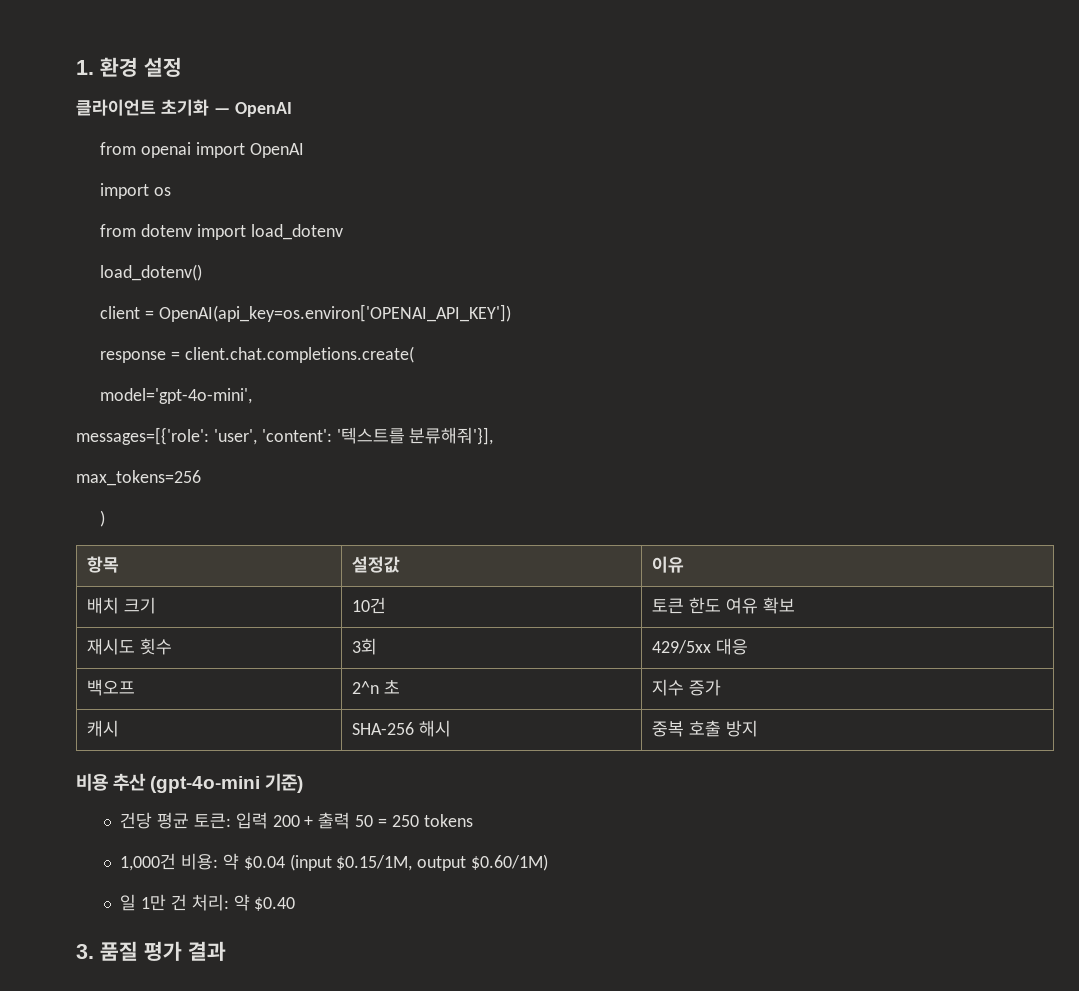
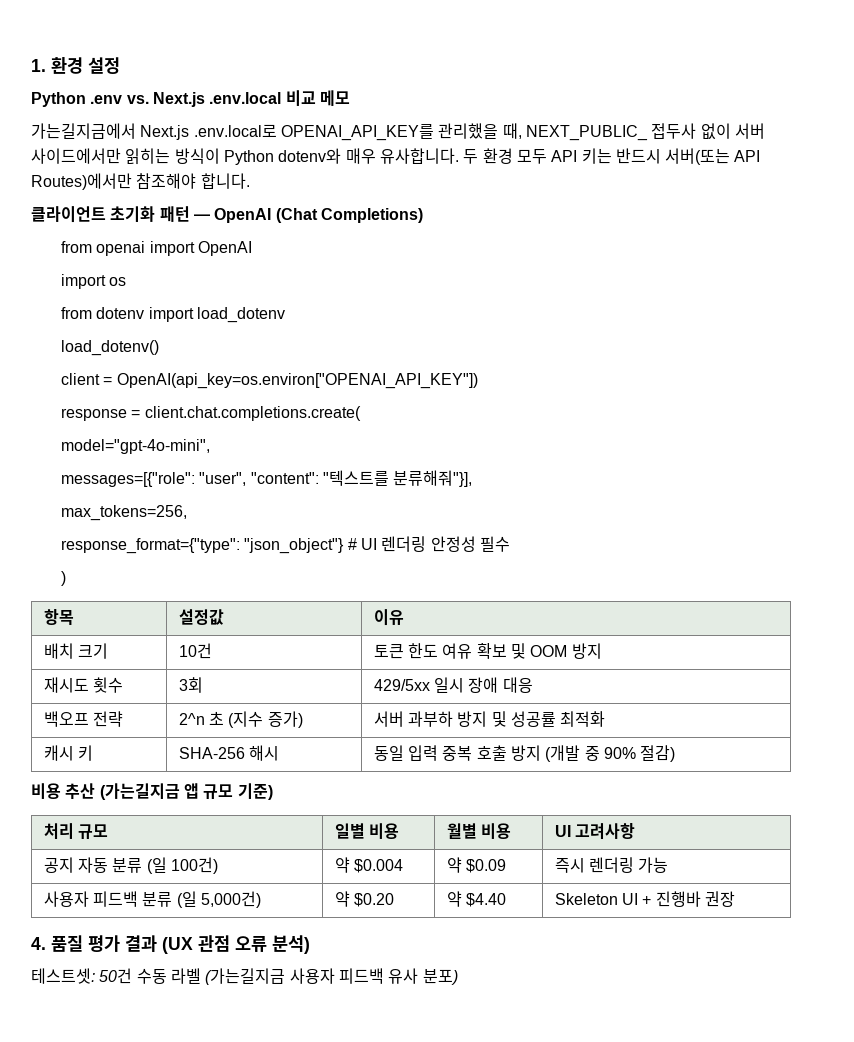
+ Python .env vs. Next.js .env.local 비교 메모
+ 가는길지금에서 Next.js .env.local로 OPENAI_API_KEY를 관리했을 때, NEXT_PUBLIC_ 접두사 없이 서버 사이드에서만 읽히는 방식이 Python dotenv와 매우 유사합니다. 두 환경 모두 API 키는 반드시 서버(또는 API Routes)에서만 참조해야 합니다.
- 클라이언트 초기화 — OpenAI
+ 클라이언트 초기화 패턴 — OpenAI (Chat Completions)
- client = OpenAI(api_key=os.environ['OPENAI_API_KEY'])
+ client = OpenAI(api_key=os.environ["OPENAI_API_KEY"])
- model='gpt-4o-mini',
- messages=[{'role': 'user', 'content': '텍스트를 분류해줘'}],
- max_tokens=256
+ model="gpt-4o-mini",
+ messages=[{"role": "user", "content": "텍스트를 분류해줘"}],
+ max_tokens=256,
+ response_format={"type": "json_object"} # UI 렌더링 안정성 필수
- 배치 크기 | 10건 | 토큰 한도 여유 확보
+ 배치 크기 | 10건 | 토큰 한도 여유 확보 및 OOM 방지
- 재시도 횟수 | 3회 | 429/5xx 대응
+ 재시도 횟수 | 3회 | 429/5xx 일시 장애 대응
- 백오프 | 2^n 초 | 지수 증가
+ 백오프 전략 | 2^n 초 (지수 증가) | 서버 과부하 방지 및 성공률 최적화
- 캐시 | SHA-256 해시 | 중복 호출 방지
- 비용 추산 (gpt-4o-mini 기준)
- 건당 평균 토큰: 입력 200 + 출력 50 = 250 tokens
- 1,000건 비용: 약 $0.04 (input $0.15/1M, output $0.60/1M)
- 일 1만 건 처리: 약 $0.40
- 3. 품질 평가 결과
+ 캐시 키 | SHA-256 해시 | 동일 입력 중복 호출 방지 (개발 중 90% 절감)
+ 비용 추산 (가는길지금 앱 규모 기준)
+ 처리 규모 | 일별 비용 | 월별 비용 | UI 고려사항
+ 공지 자동 분류 (일 100건) | 약 $0.004 | 약 $0.09 | 즉시 렌더링 가능
+ 사용자 피드백 분류 (일 5,000건) | 약 $0.20 | 약 $4.40 | Skeleton UI + 진행바 권장
+ 4. 품질 평가 결과 (UX 관점 오류 분석)
+ 테스트셋: 50건 수동 라벨 (가는길지금 사용자 피드백 유사 분포)

